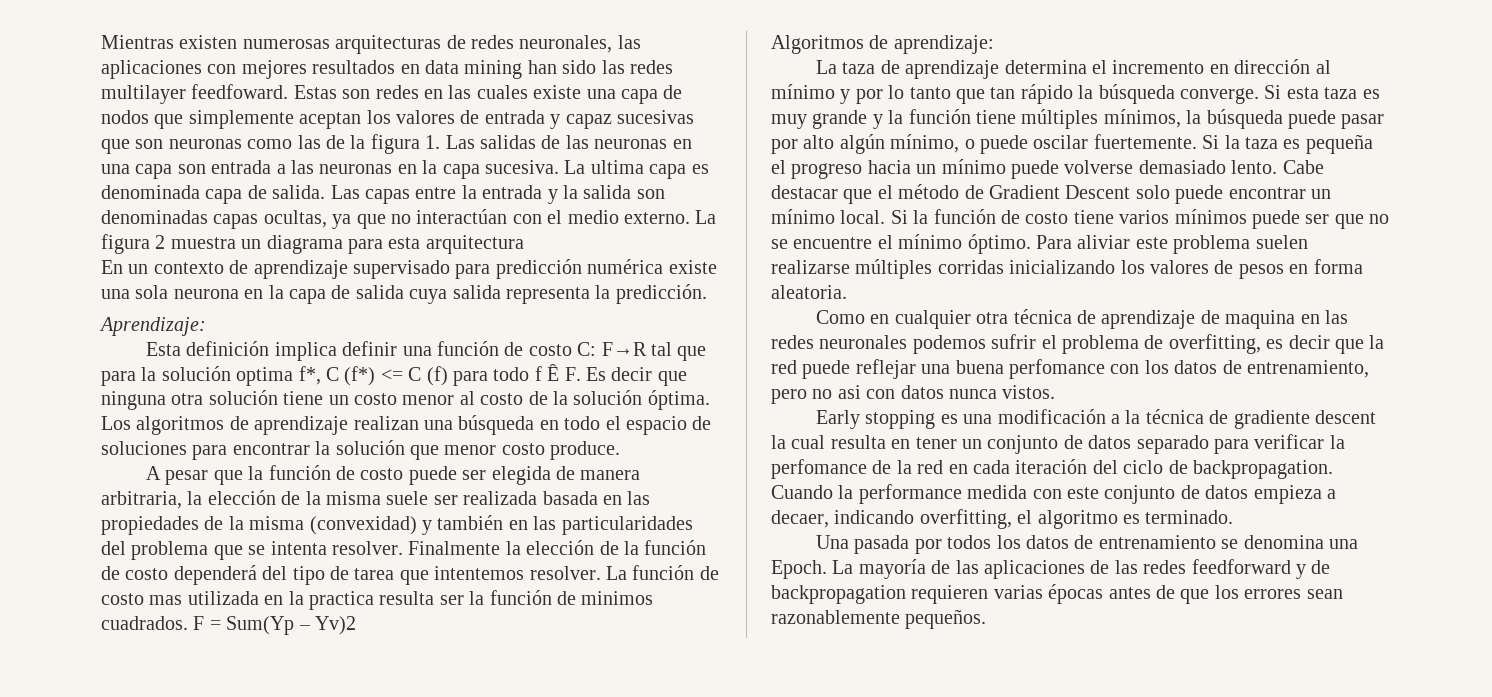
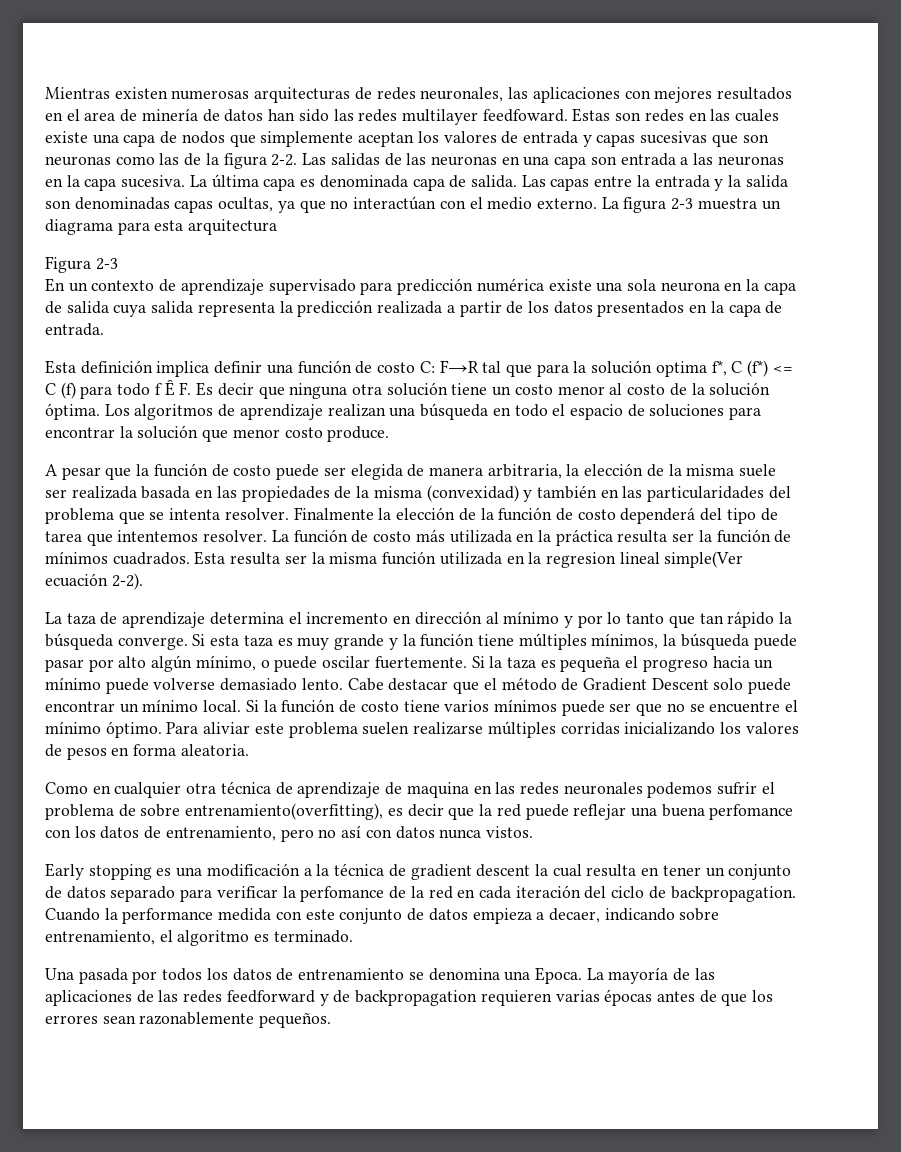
- Mientras existen numerosas arquitecturas de redes neuronales, las aplicaciones con mejores resultados en data mining han sido las redes multilayer feedfoward.
+ Mientras existen numerosas arquitecturas de redes neuronales, las aplicaciones con mejores resultados en el area de minería de datos han sido las redes multilayer feedfoward.
- Estas son redes en las cuales existe una capa de nodos que simplemente aceptan los valores de entrada y capaz sucesivas que son neuronas como las de la figura 1. Las salidas de las neuronas en una capa son entrada a las neuronas en la capa sucesiva.
+ Estas son redes en las cuales existe una capa de nodos que simplemente aceptan los valores de entrada y capas sucesivas que son neuronas como las de la figura 2-2. Las salidas de las neuronas en una capa son entrada a las neuronas en la capa sucesiva.
- La ultima capa es denominada capa de salida.
+ La última capa es denominada capa de salida.
- La figura 2 muestra un diagrama para esta arquitectura
+ La figura 2-3 muestra un diagrama para esta arquitectura
+ Figura 2-3
- En un contexto de aprendizaje supervisado para predicción numérica existe una sola neurona en la capa de salida cuya salida representa la predicción.
- Aprendizaje:
+ En un contexto de aprendizaje supervisado para predicción numérica existe una sola neurona en la capa de salida cuya salida representa la predicción realizada a partir de los datos presentados en la capa de entrada.
- La función de costo mas utilizada en la practica resulta ser la función de minimos cuadrados. F = Sum(Yp – Yv)2
- Algoritmos de aprendizaje:
+ La función de costo más utilizada en la práctica resulta ser la función de mínimos cuadrados. Esta resulta ser la misma función utilizada en la regresion lineal simple(Ver ecuación 2-2).
- Como en cualquier otra técnica de aprendizaje de maquina en las redes neuronales podemos sufrir el problema de overfitting, es decir que la red puede reflejar una buena perfomance con los datos de entrenamiento, pero no asi con datos nunca vistos.
+ Como en cualquier otra técnica de aprendizaje de maquina en las redes neuronales podemos sufrir el problema de sobre entrenamiento(overfitting), es decir que la red puede reflejar una buena perfomance con los datos de entrenamiento, pero no así con datos nunca vistos.
- Early stopping es una modificación a la técnica de gradiente descent la cual resulta en tener un conjunto de datos separado para verificar la perfomance de la red en cada iteración del ciclo de backpropagation.
+ Early stopping es una modificación a la técnica de gradient descent la cual resulta en tener un conjunto de datos separado para verificar la perfomance de la red en cada iteración del ciclo de backpropagation.
- Cuando la performance medida con este conjunto de datos empieza a decaer, indicando overfitting, el algoritmo es terminado.
+ Cuando la performance medida con este conjunto de datos empieza a decaer, indicando sobre entrenamiento, el algoritmo es terminado.
- Una pasada por todos los datos de entrenamiento se denomina una Epoch.
+ Una pasada por todos los datos de entrenamiento se denomina una Epoca.

